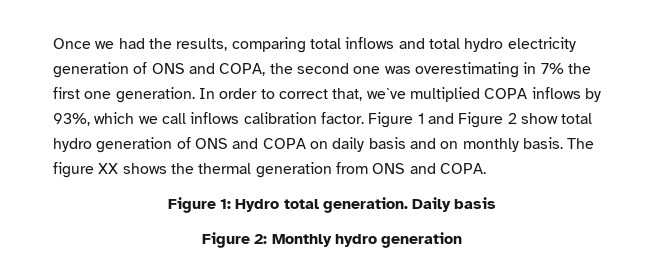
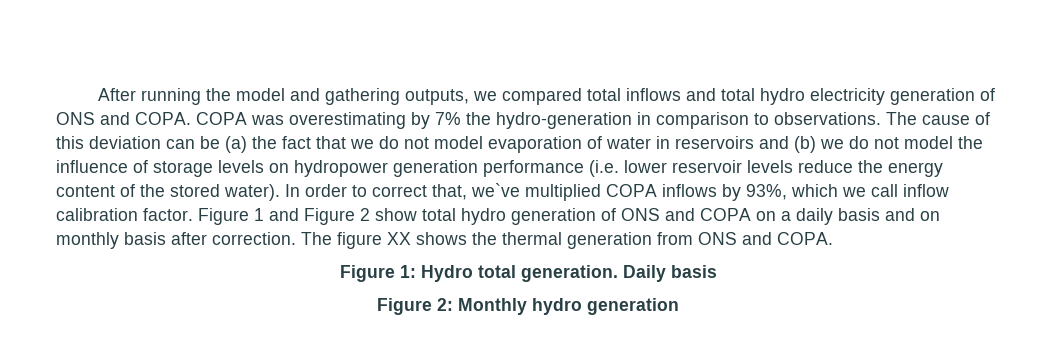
- Once we had the results, comparing total inflows and total hydro electricity generation of ONS and COPA, the second one was overestimating in 7% the first one generation.
+ After running the model and gathering outputs, we compared total inflows and total hydro electricity generation of ONS and COPA. COPA was overestimating by 7% the hydro-generation in comparison to observations. The cause of this deviation can be (a) the fact that we do not model evaporation of water in reservoirs and (b) we do not model the influence of storage levels on hydropower generation performance (i.e. lower reservoir levels reduce the energy content of the stored water).
- In order to correct that, we`ve multiplied COPA inflows by 93%, which we call inflows calibration factor.
+ In order to correct that, we`ve multiplied COPA inflows by 93%, which we call inflow calibration factor.
- Figure 1 and Figure 2 show total hydro generation of ONS and COPA on daily basis and on monthly basis.
+ Figure 1 and Figure 2 show total hydro generation of ONS and COPA on a daily basis and on monthly basis after correction.

